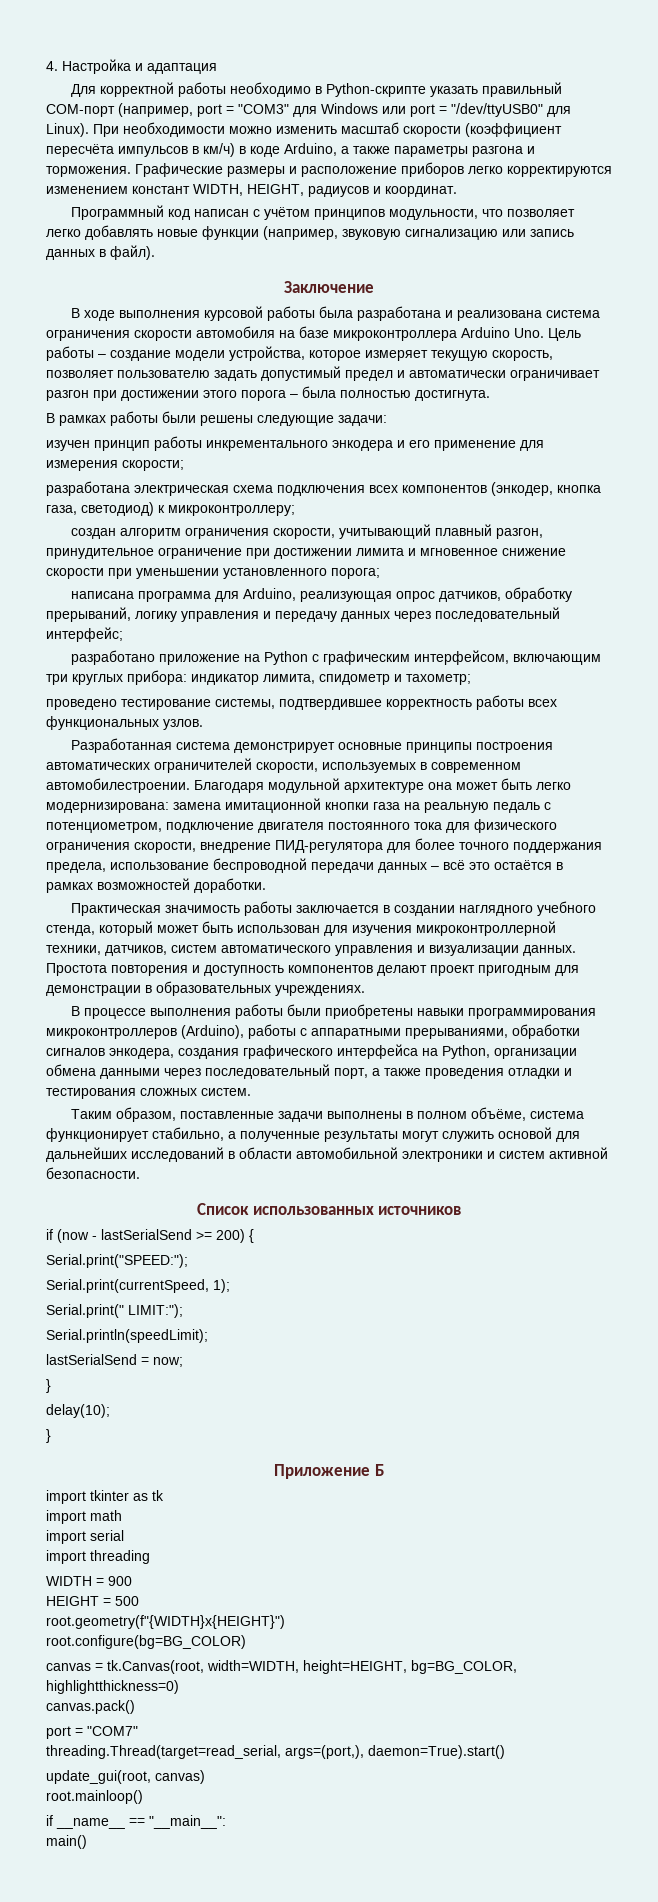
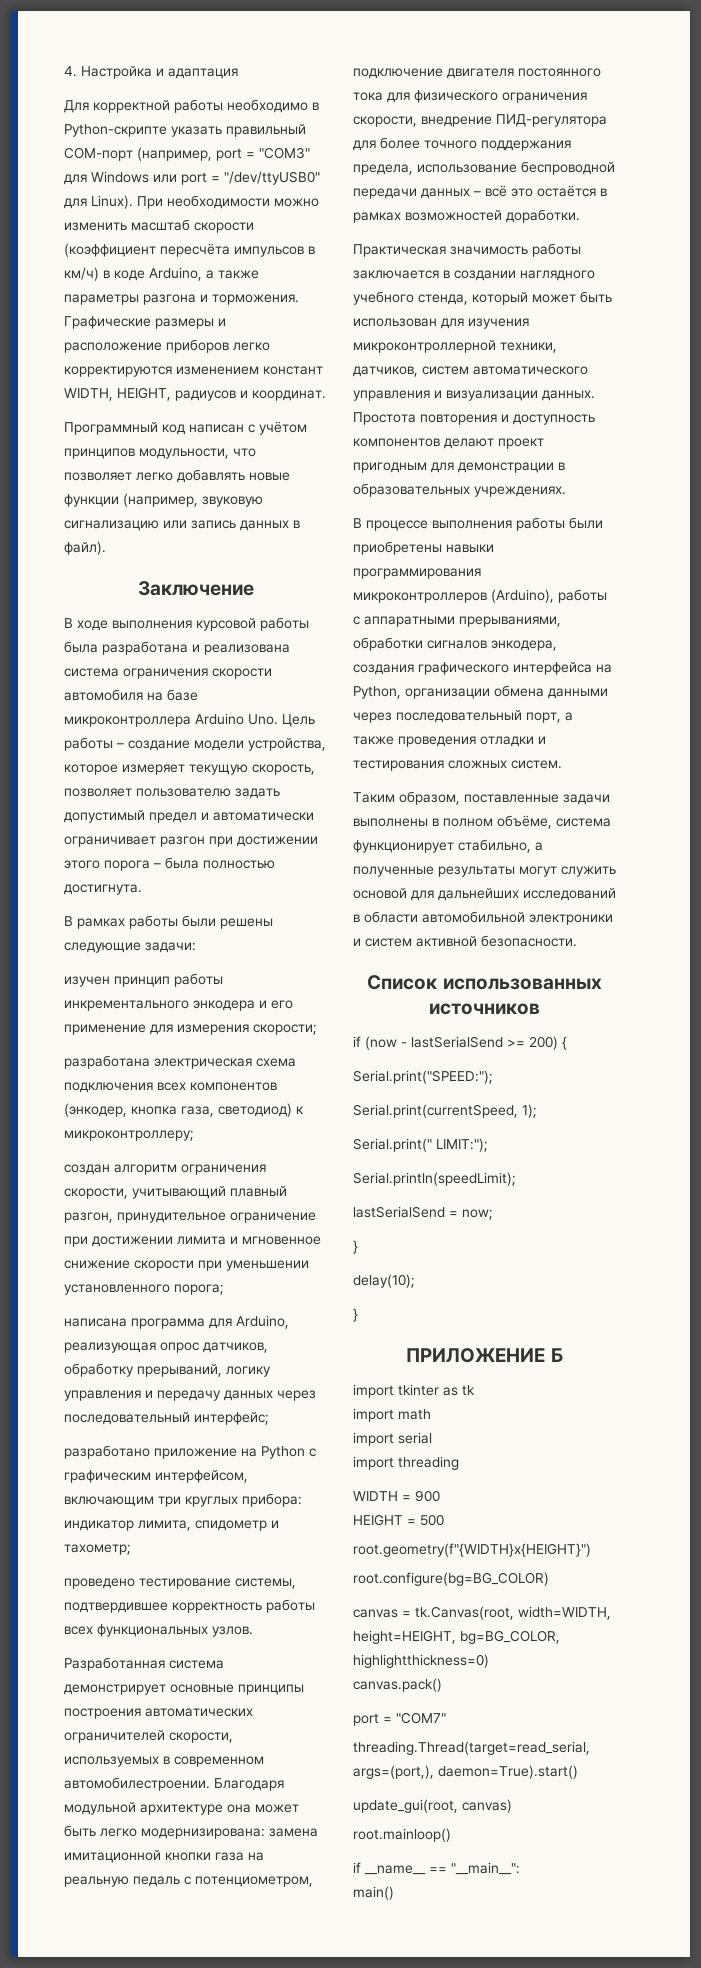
- Приложение Б
+ ПРИЛОЖЕНИЕ Б

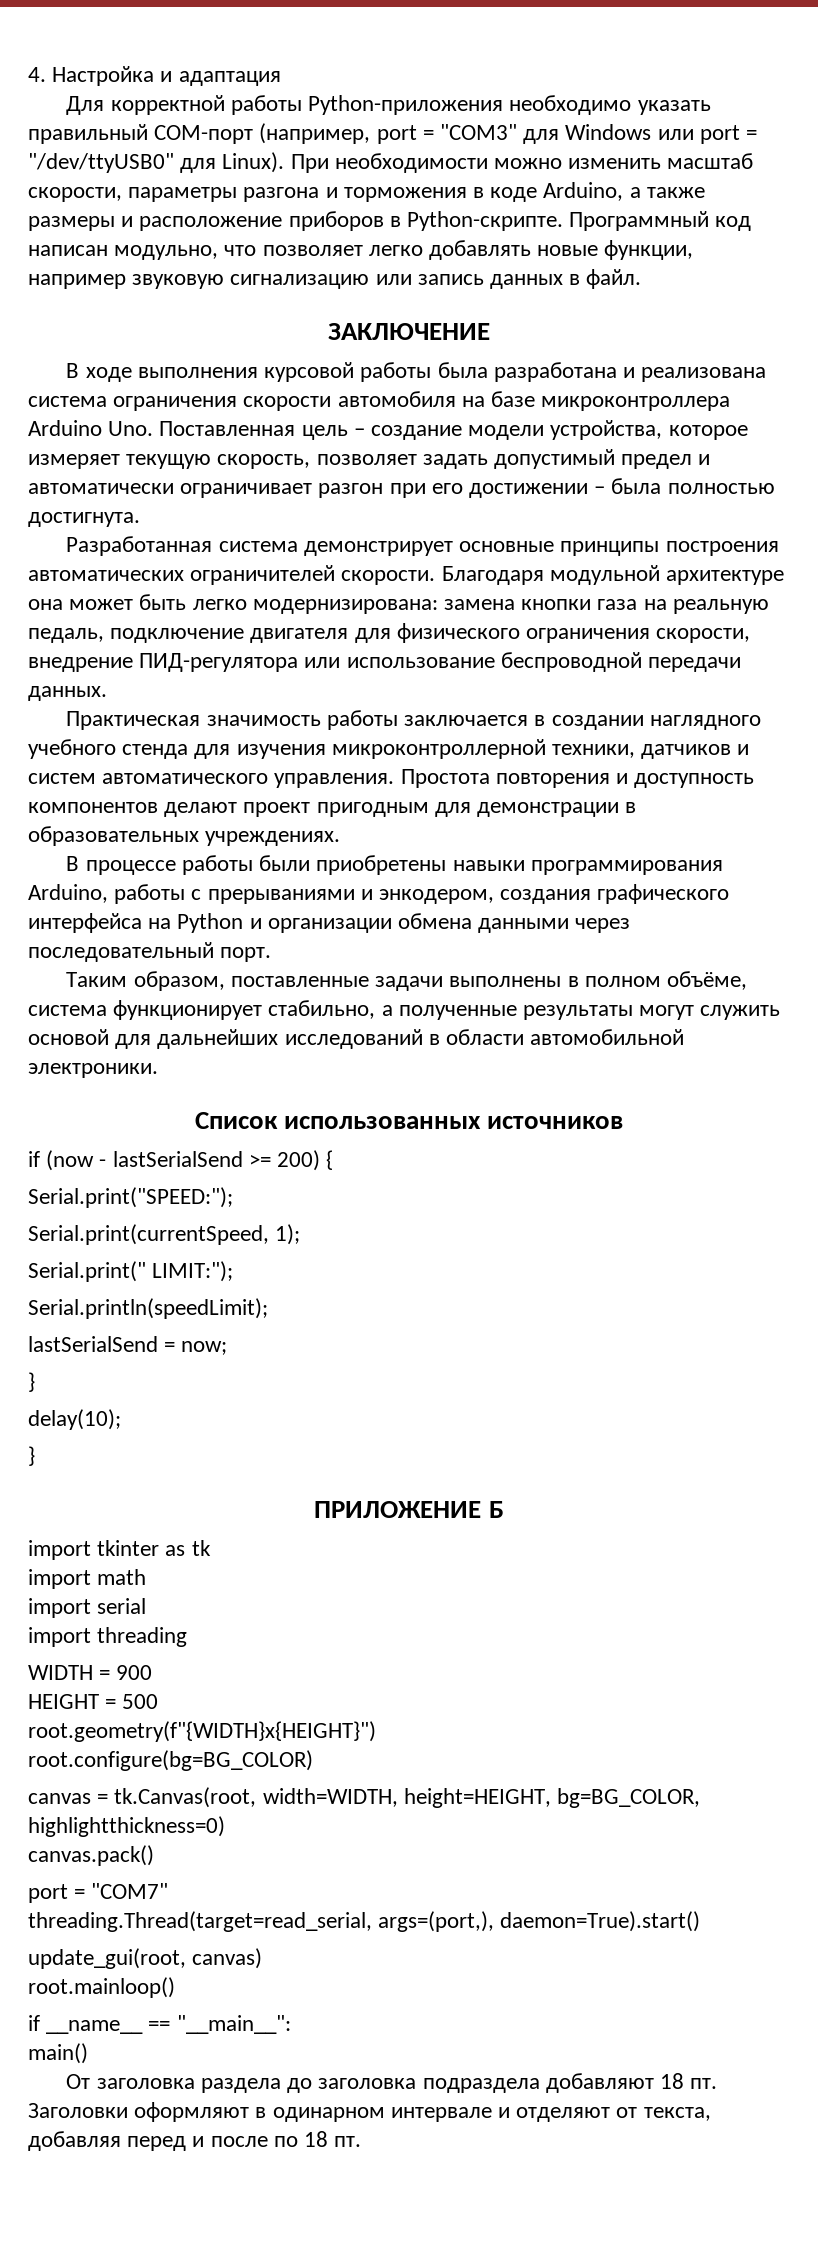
- Для корректной работы необходимо в Python-скрипте указать правильный COM-порт (например, port = "COM3" для Windows или port = "/dev/ttyUSB0" для Linux).
+ Для корректной работы Python-приложения необходимо указать правильный COM-порт (например, port = "COM3" для Windows или port = "/dev/ttyUSB0" для Linux).
- При необходимости можно изменить масштаб скорости (коэффициент пересчёта импульсов в км/ч) в коде Arduino, а также параметры разгона и торможения. Графические размеры и расположение приборов легко корректируются изменением констант WIDTH, HEIGHT, радиусов и координат.
- Программный код написан с учётом принципов модульности, что позволяет легко добавлять новые функции (например, звуковую сигнализацию или запись данных в файл).
- Заключение
+ При необходимости можно изменить масштаб скорости, параметры разгона и торможения в коде Arduino, а также размеры и расположение приборов в Python-скрипте. Программный код написан модульно, что позволяет легко добавлять новые функции, например звуковую сигнализацию или запись данных в файл.
+ ЗАКЛЮЧЕНИЕ
- В ходе выполнения курсовой работы была разработана и реализована система ограничения скорости автомобиля на базе микроконтроллера Arduino Uno. Цель работы – создание модели устройства, которое измеряет текущую скорость, позволяет пользователю задать допустимый предел и автоматически ограничивает разгон при достижении этого порога – была полностью достигнута.
+ В ходе выполнения курсовой работы была разработана и реализована система ограничения скорости автомобиля на базе микроконтроллера Arduino Uno. Поставленная цель – создание модели устройства, которое измеряет текущую скорость, позволяет задать допустимый предел и автоматически ограничивает разгон при его достижении – была полностью достигнута.
- В рамках работы были решены следующие задачи:
- изучен принцип работы инкрементального энкодера и его применение для измерения скорости;
- разработана электрическая схема подключения всех компонентов (энкодер, кнопка газа, светодиод) к микроконтроллеру;
- создан алгоритм ограничения скорости, учитывающий плавный разгон, принудительное ограничение при достижении лимита и мгновенное снижение скорости при уменьшении установленного порога;
- написана программа для Arduino, реализующая опрос датчиков, обработку прерываний, логику управления и передачу данных через последовательный интерфейс;
- разработано приложение на Python с графическим интерфейсом, включающим три круглых прибора: индикатор лимита, спидометр и тахометр;
- проведено тестирование системы, подтвердившее корректность работы всех функциональных узлов.
- Разработанная система демонстрирует основные принципы построения автоматических ограничителей скорости, используемых в современном автомобилестроении.
+ Разработанная система демонстрирует основные принципы построения автоматических ограничителей скорости.
- Благодаря модульной архитектуре она может быть легко модернизирована: замена имитационной кнопки газа на реальную педаль с потенциометром, подключение двигателя постоянного тока для физического ограничения скорости, внедрение ПИД-регулятора для более точного поддержания предела, использование беспроводной передачи данных – всё это остаётся в рамках возможностей доработки.
+ Благодаря модульной архитектуре она может быть легко модернизирована: замена кнопки газа на реальную педаль, подключение двигателя для физического ограничения скорости, внедрение ПИД-регулятора или использование беспроводной передачи данных.
- Практическая значимость работы заключается в создании наглядного учебного стенда, который может быть использован для изучения микроконтроллерной техники, датчиков, систем автоматического управления и визуализации данных.
+ Практическая значимость работы заключается в создании наглядного учебного стенда для изучения микроконтроллерной техники, датчиков и систем автоматического управления.
- В процессе выполнения работы были приобретены навыки программирования микроконтроллеров (Arduino), работы с аппаратными прерываниями, обработки сигналов энкодера, создания графического интерфейса на Python, организации обмена данными через последовательный порт, а также проведения отладки и тестирования сложных систем.
+ В процессе работы были приобретены навыки программирования Arduino, работы с прерываниями и энкодером, создания графического интерфейса на Python и организации обмена данными через последовательный порт.
- Таким образом, поставленные задачи выполнены в полном объёме, система функционирует стабильно, а полученные результаты могут служить основой для дальнейших исследований в области автомобильной электроники и систем активной безопасности.
+ Таким образом, поставленные задачи выполнены в полном объёме, система функционирует стабильно, а полученные результаты могут служить основой для дальнейших исследований в области автомобильной электроники.
+ От заголовка раздела до заголовка подраздела добавляют 18 пт. Заголовки оформляют в одинарном интервале и отделяют от текста, добавляя перед и после по 18 пт.

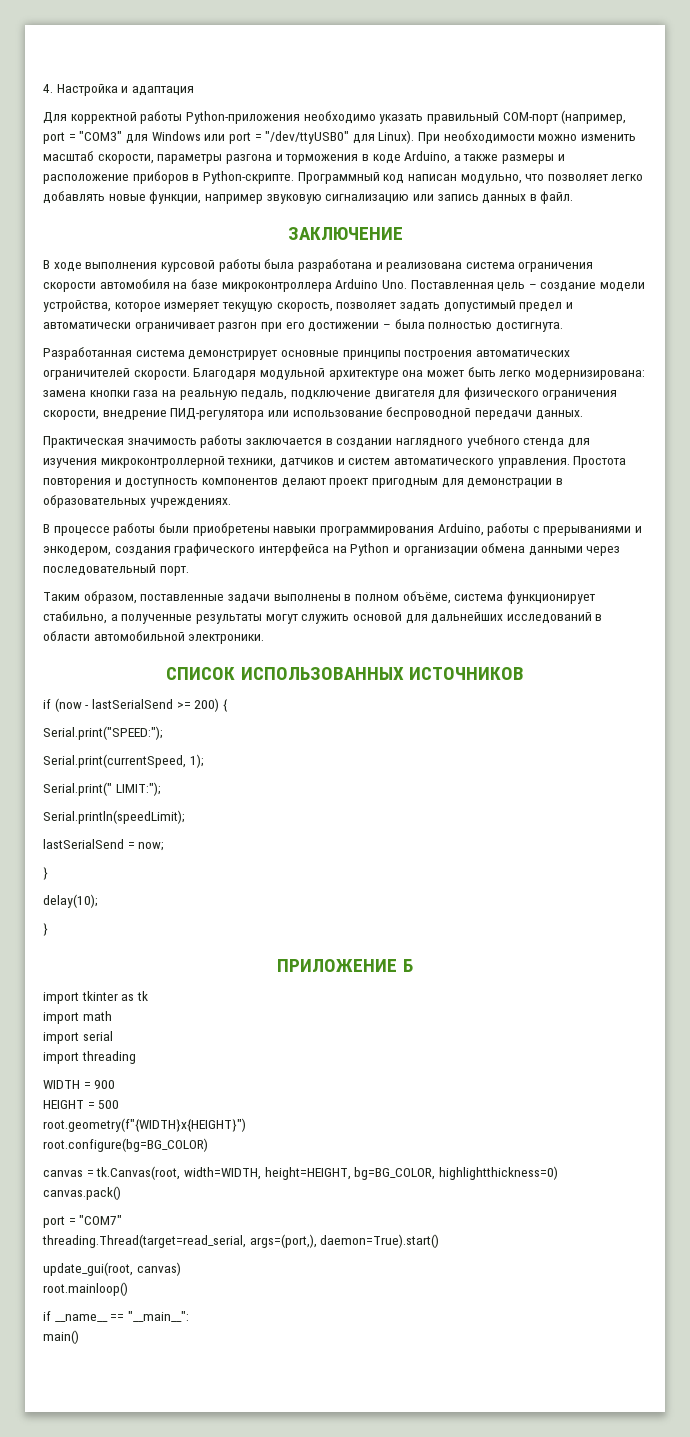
- Список использованных источников
+ СПИСОК ИСПОЛЬЗОВАННЫХ ИСТОЧНИКОВ
- От заголовка раздела до заголовка подраздела добавляют 18 пт. Заголовки оформляют в одинарном интервале и отделяют от текста, добавляя перед и после по 18 пт.

